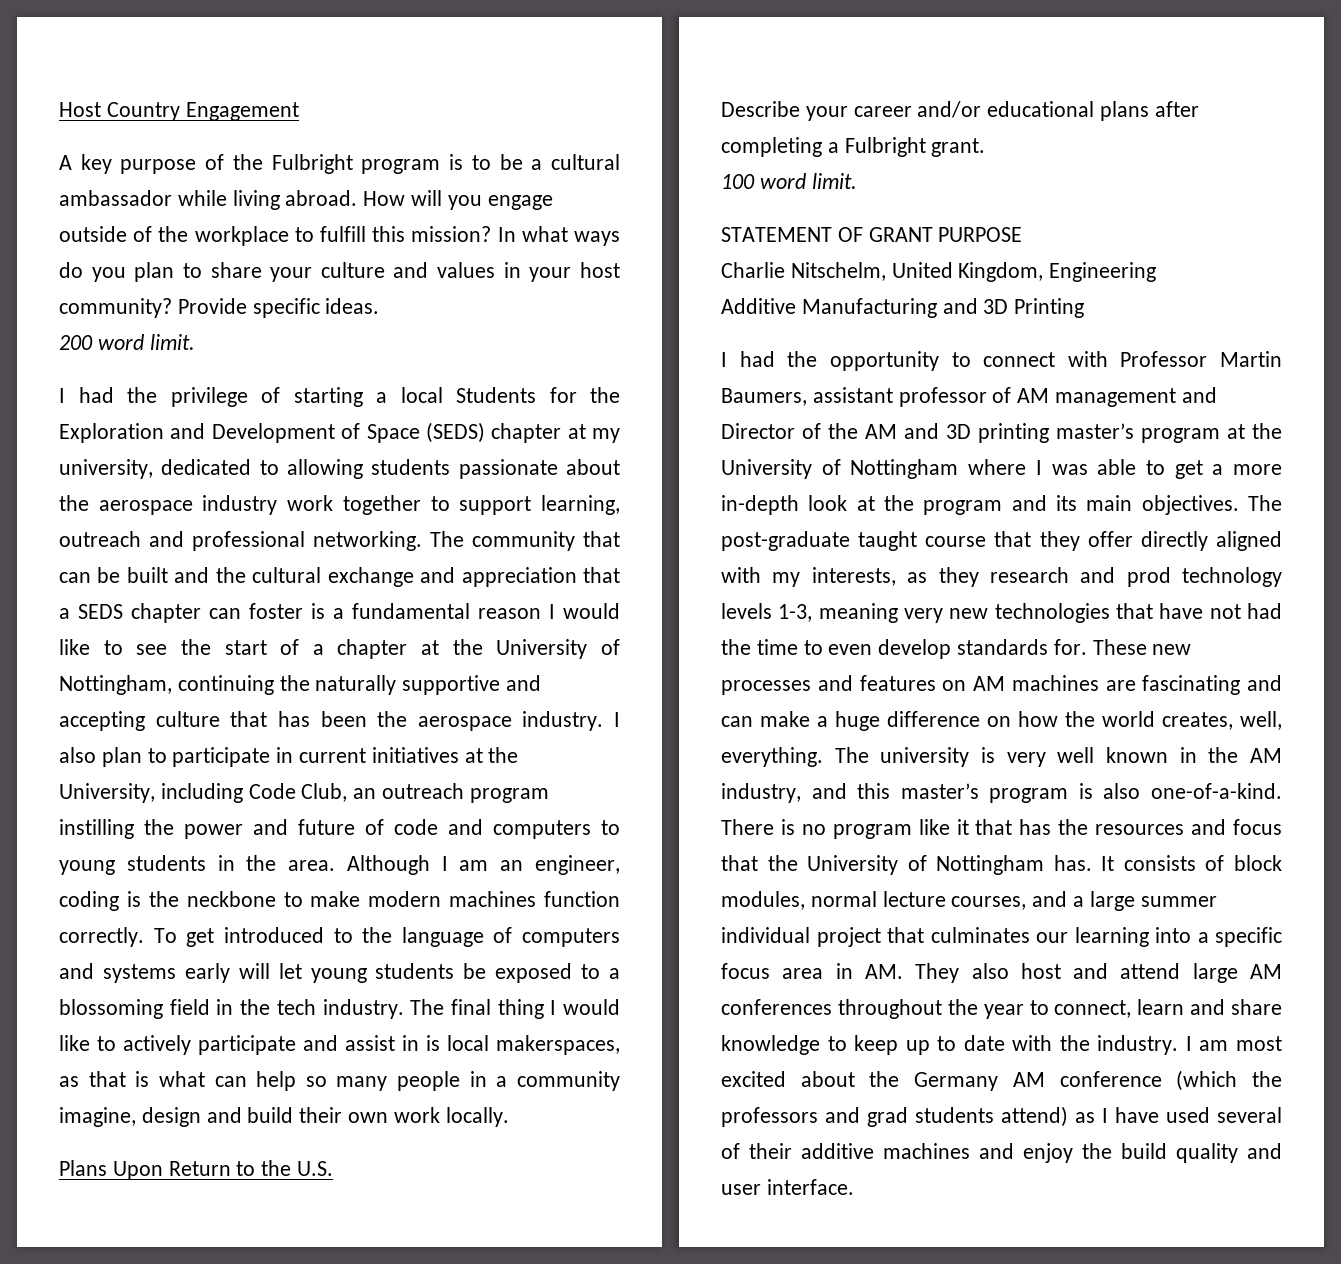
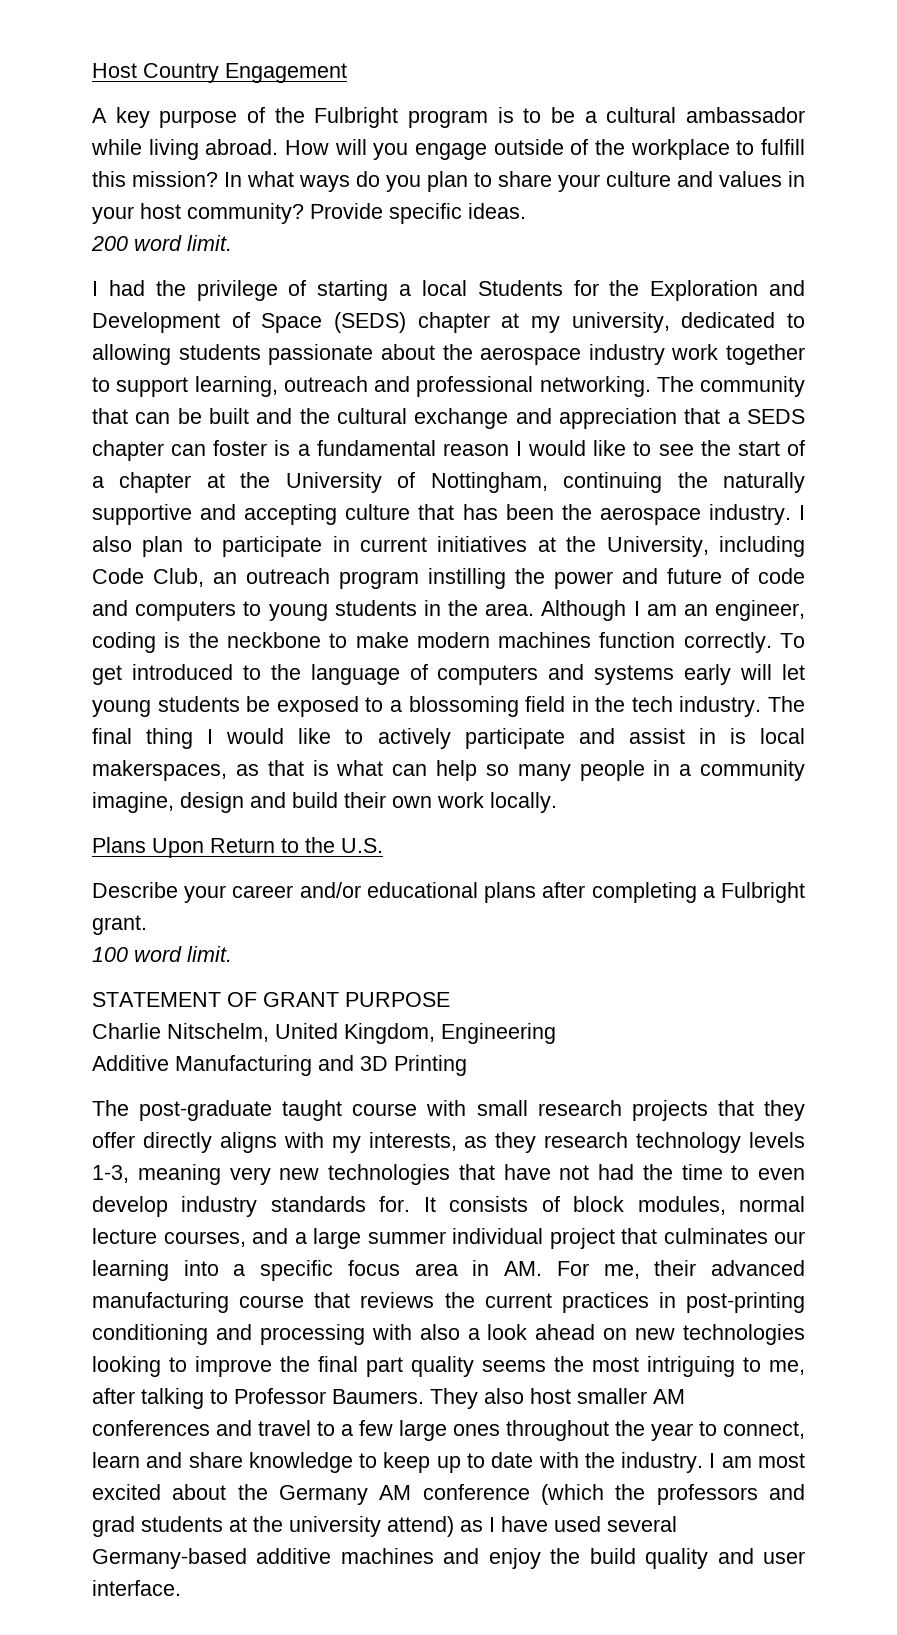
- I had the opportunity to connect with Professor Martin Baumers, assistant professor of AM management and Director of the AM and 3D printing master’s program at the University of Nottingham where I was able to get a more in-depth look at the program and its main objectives. The post-graduate taught course that they offer directly aligned with my interests, as they research and prod technology levels 1-3, meaning very new technologies that have not had the time to even develop standards for.
+ The post-graduate taught course with small research projects that they offer directly aligns with my interests, as they research technology levels 1-3, meaning very new technologies that have not had the time to even develop industry standards for.
- These new processes and features on AM machines are fascinating and can make a huge difference on how the world creates, well, everything. The university is very well known in the AM industry, and this master’s program is also one-of-a-kind. There is no program like it that has the resources and focus that the University of Nottingham has.
- It consists of block modules, normal lecture courses, and a large summer individual project that culminates our learning into a specific focus area in AM. They also host and attend large AM conferences throughout the year to connect, learn and share knowledge to keep up to date with the industry.
+ It consists of block modules, normal lecture courses, and a large summer individual project that culminates our learning into a specific focus area in AM. For me, their advanced manufacturing course that reviews the current practices in post-printing conditioning and processing with also a look ahead on new technologies looking to improve the final part quality seems the most intriguing to me, after talking to Professor Baumers. They also host smaller AM conferences and travel to a few large ones throughout the year to connect, learn and share knowledge to keep up to date with the industry.
- I am most excited about the Germany AM conference (which the professors and grad students attend) as I have used several of their additive machines and enjoy the build quality and user interface.
+ I am most excited about the Germany AM conference (which the professors and grad students at the university attend) as I have used several Germany-based additive machines and enjoy the build quality and user interface.

